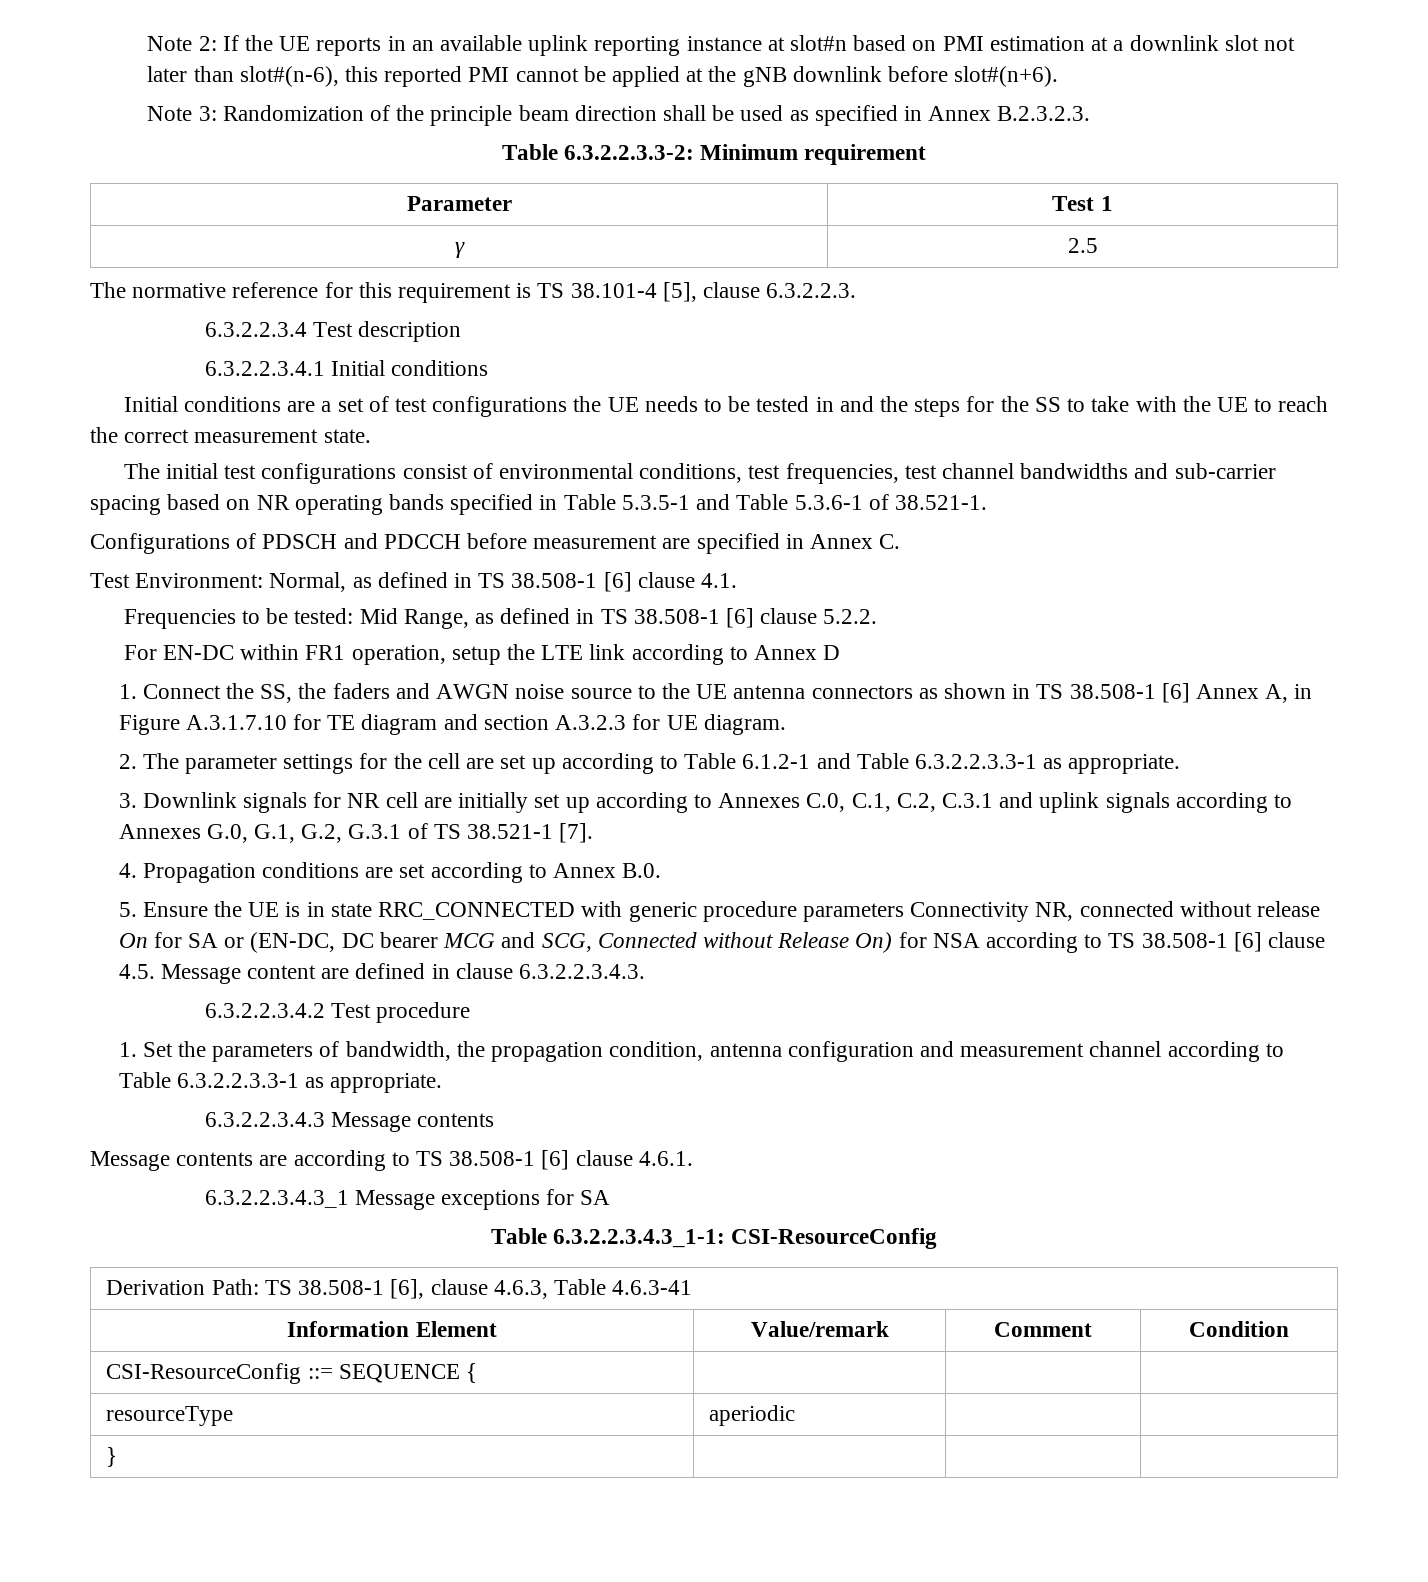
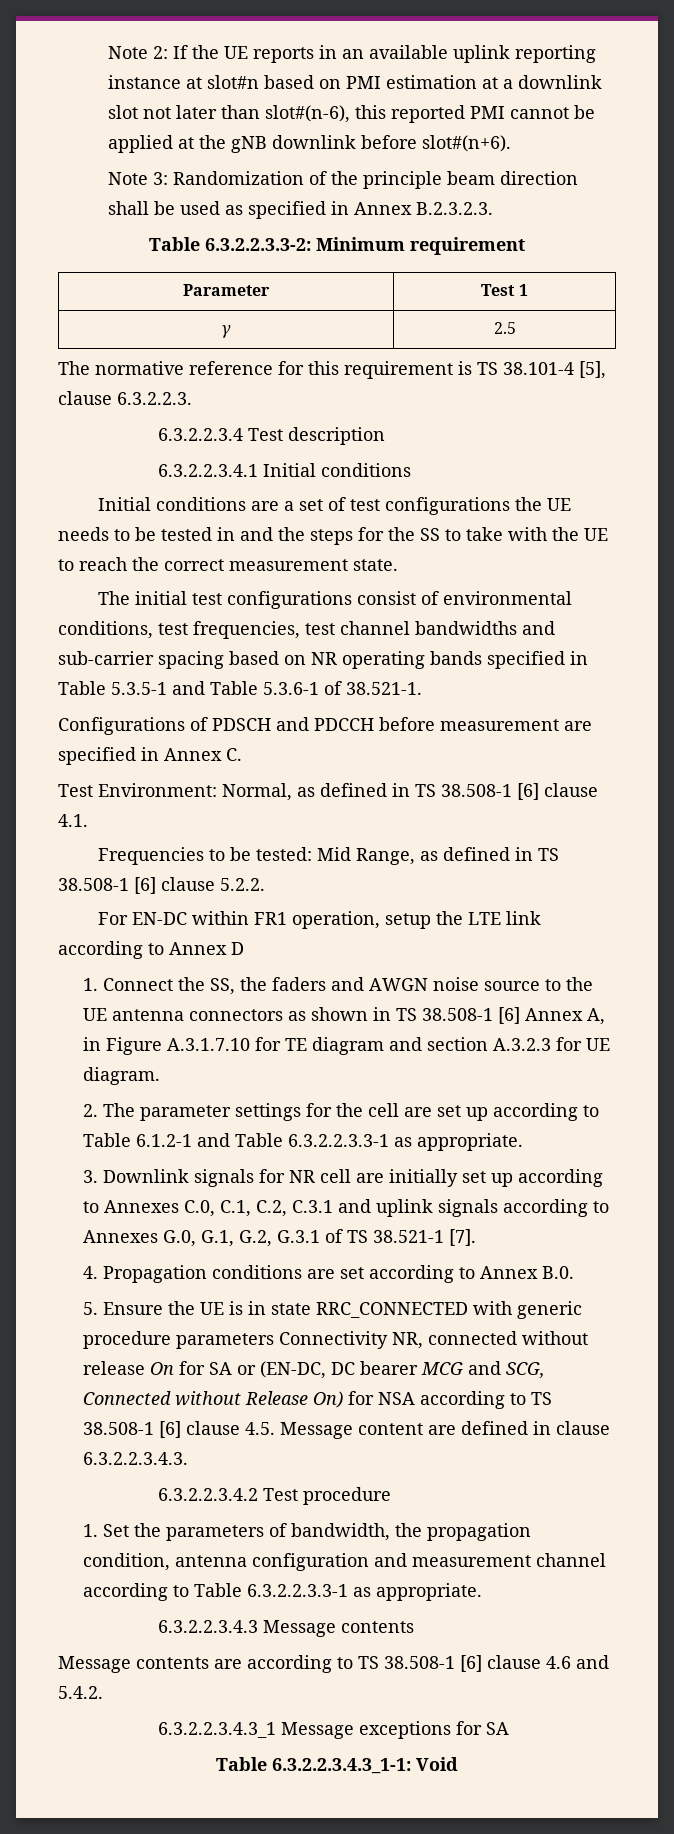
- Message contents are according to TS 38.508-1 [6] clause 4.6.1.
+ Message contents are according to TS 38.508-1 [6] clause 4.6 and 5.4.2.
- Table 6.3.2.2.3.4.3_1-1: CSI-ResourceConfig
- Derivation Path: TS 38.508-1 [6], clause 4.6.3, Table 4.6.3-41
- Information Element | Value/remark | Comment | Condition
- CSI-ResourceConfig ::= SEQUENCE { | | |
- resourceType | aperiodic | |
- } | | |
+ Table 6.3.2.2.3.4.3_1-1: Void

